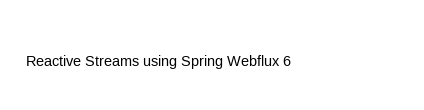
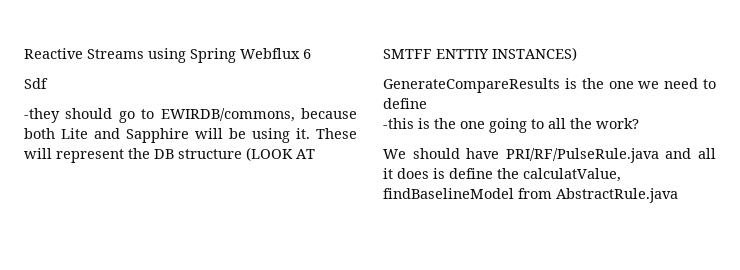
+ Sdf
+ -they should go to EWIRDB/commons, because both Lite and Sapphire will be using it. These will represent the DB structure (LOOK AT SMTFF ENTTIY INSTANCES)
+ GenerateCompareResults is the one we need to define
+ -this is the one going to all the work?
+ We should have PRI/RF/PulseRule.java and all it does is define the calculatValue, findBaselineModel from AbstractRule.java

